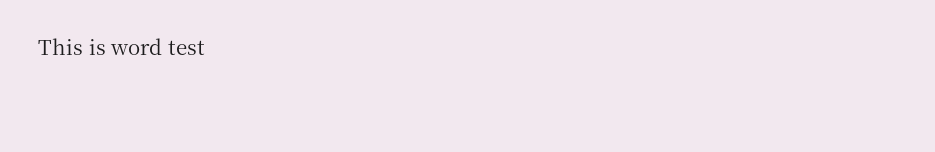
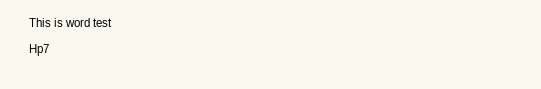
+ Hp7

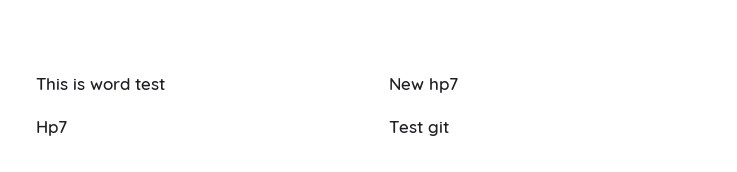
+ New hp7
+ Test git

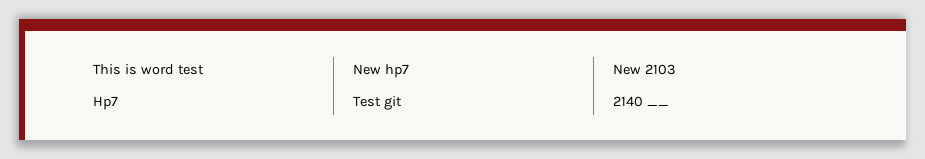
+ New 2103
+ 2140 __

